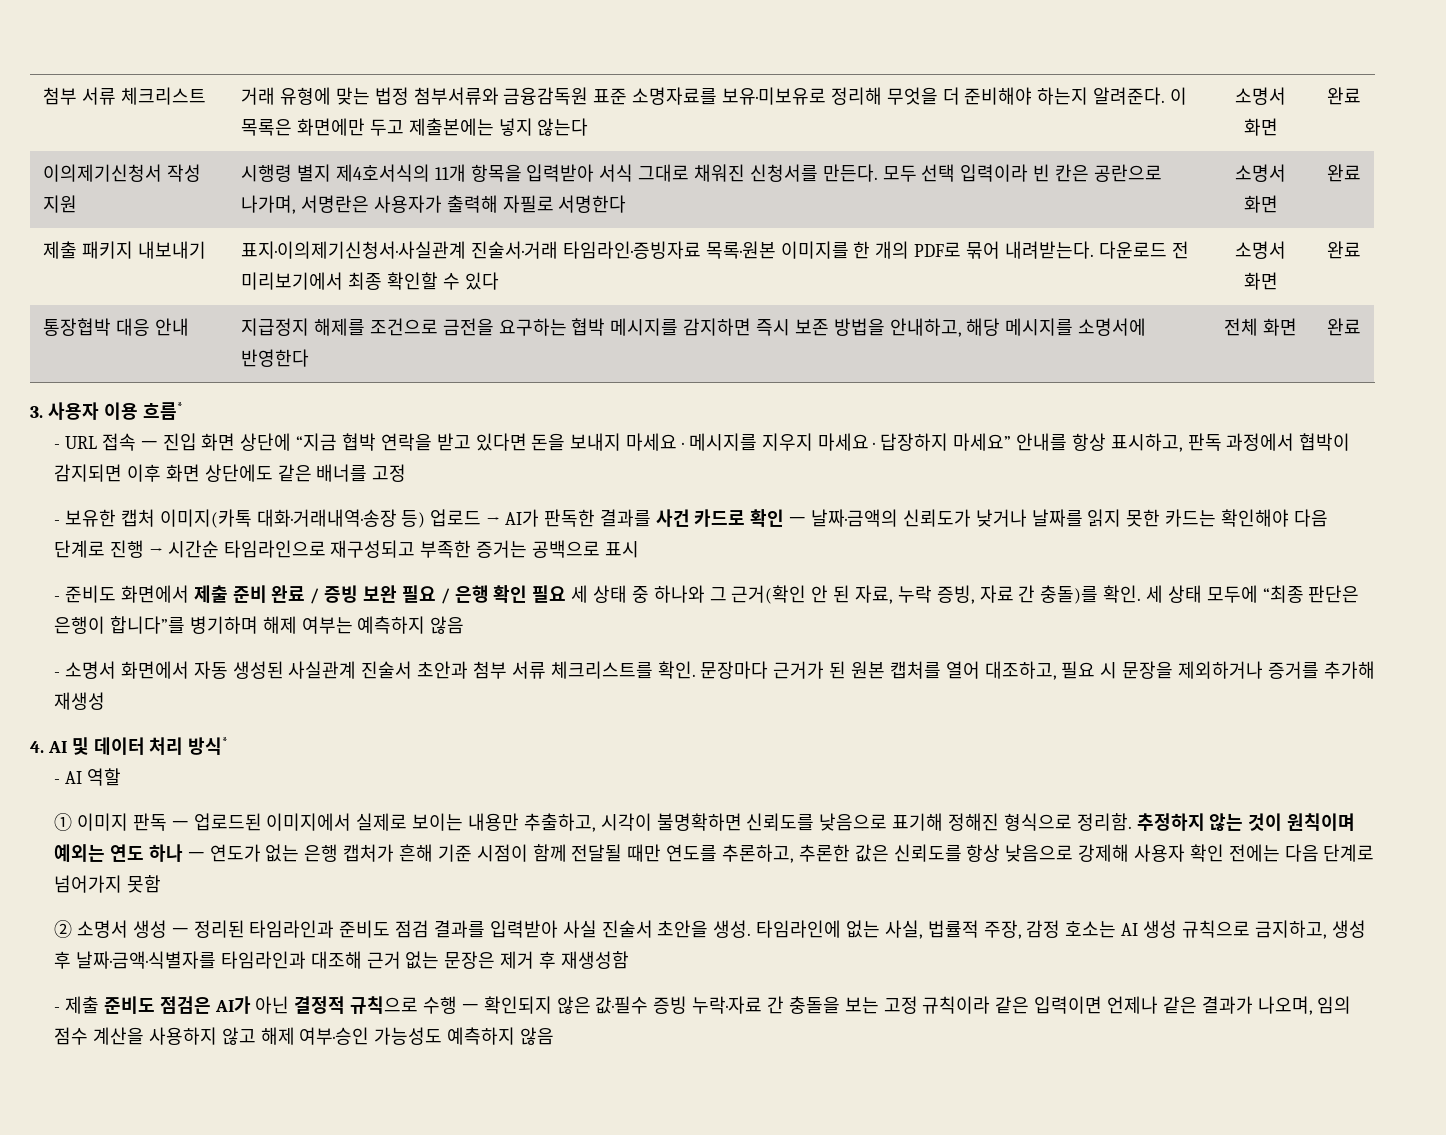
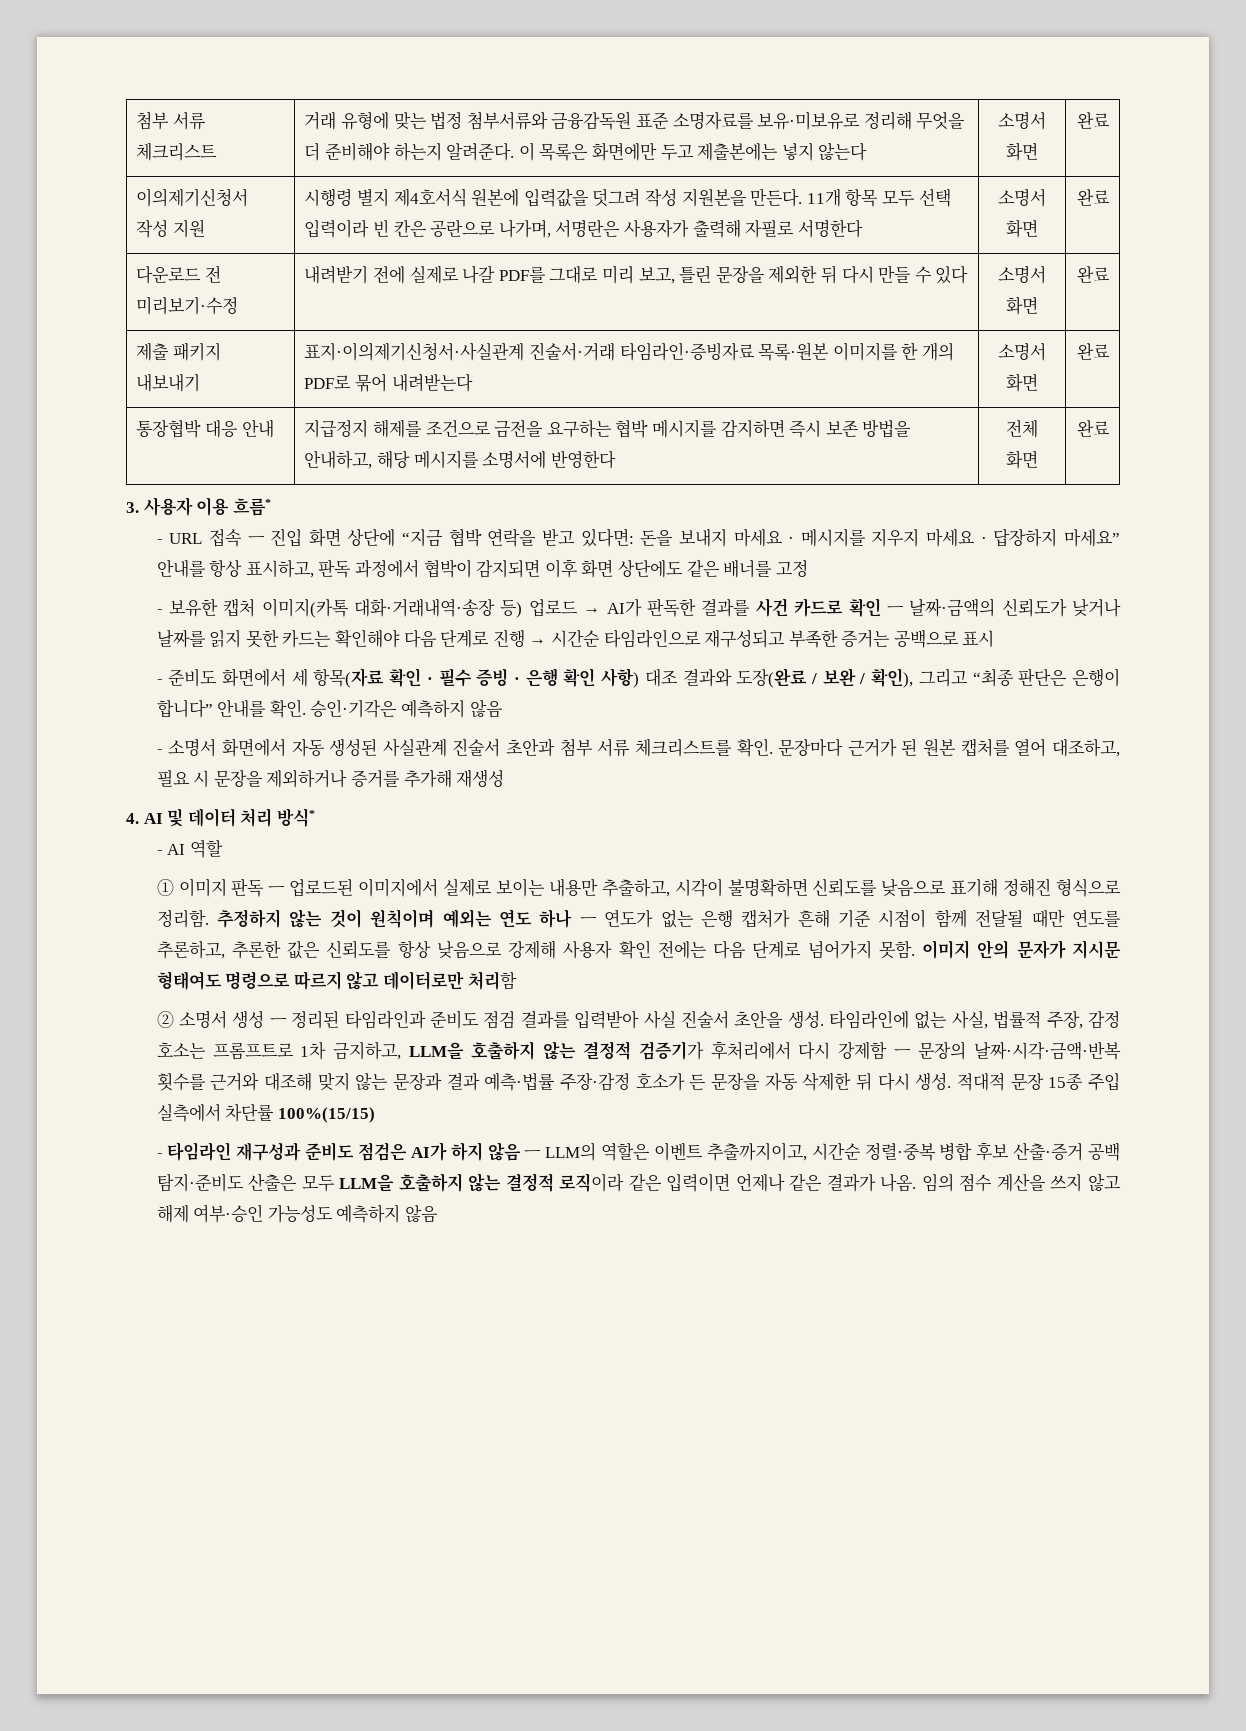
- 이의제기신청서 작성 지원 | 시행령 별지 제4호서식의 11개 항목을 입력받아 서식 그대로 채워진 신청서를 만든다. 모두 선택 입력이라 빈 칸은 공란으로 나가며, 서명란은 사용자가 출력해 자필로 서명한다 | 소명서 화면 | 완료
+ 이의제기신청서 작성 지원 | 시행령 별지 제4호서식 원본에 입력값을 덧그려 작성 지원본을 만든다. 11개 항목 모두 선택 입력이라 빈 칸은 공란으로 나가며, 서명란은 사용자가 출력해 자필로 서명한다 | 소명서 화면 | 완료
+ 다운로드 전 미리보기·수정 | 내려받기 전에 실제로 나갈 PDF를 그대로 미리 보고, 틀린 문장을 제외한 뒤 다시 만들 수 있다 | 소명서 화면 | 완료
- 제출 패키지 내보내기 | 표지·이의제기신청서·사실관계 진술서·거래 타임라인·증빙자료 목록·원본 이미지를 한 개의 PDF로 묶어 내려받는다. 다운로드 전 미리보기에서 최종 확인할 수 있다 | 소명서 화면 | 완료
+ 제출 패키지 내보내기 | 표지·이의제기신청서·사실관계 진술서·거래 타임라인·증빙자료 목록·원본 이미지를 한 개의 PDF로 묶어 내려받는다 | 소명서 화면 | 완료
- - URL 접속 ㅡ 진입 화면 상단에 “지금 협박 연락을 받고 있다면 돈을 보내지 마세요 · 메시지를 지우지 마세요 · 답장하지 마세요” 안내를 항상 표시하고, 판독 과정에서 협박이 감지되면 이후 화면 상단에도 같은 배너를 고정
+ - URL 접속 ㅡ 진입 화면 상단에 “지금 협박 연락을 받고 있다면: 돈을 보내지 마세요 · 메시지를 지우지 마세요 · 답장하지 마세요” 안내를 항상 표시하고, 판독 과정에서 협박이 감지되면 이후 화면 상단에도 같은 배너를 고정
- - 준비도 화면에서 제출 준비 완료 / 증빙 보완 필요 / 은행 확인 필요 세 상태 중 하나와 그 근거(확인 안 된 자료, 누락 증빙, 자료 간 충돌)를 확인. 세 상태 모두에 “최종 판단은 은행이 합니다”를 병기하며 해제 여부는 예측하지 않음
+ - 준비도 화면에서 세 항목(자료 확인 · 필수 증빙 · 은행 확인 사항) 대조 결과와 도장(완료 / 보완 / 확인), 그리고 “최종 판단은 은행이 합니다” 안내를 확인. 승인·기각은 예측하지 않음
- 추정하지 않는 것이 원칙이며 예외는 연도 하나 ㅡ 연도가 없는 은행 캡처가 흔해 기준 시점이 함께 전달될 때만 연도를 추론하고, 추론한 값은 신뢰도를 항상 낮음으로 강제해 사용자 확인 전에는 다음 단계로 넘어가지 못함
+ 추정하지 않는 것이 원칙이며 예외는 연도 하나 ㅡ 연도가 없는 은행 캡처가 흔해 기준 시점이 함께 전달될 때만 연도를 추론하고, 추론한 값은 신뢰도를 항상 낮음으로 강제해 사용자 확인 전에는 다음 단계로 넘어가지 못함. 이미지 안의 문자가 지시문 형태여도 명령으로 따르지 않고 데이터로만 처리함
- 타임라인에 없는 사실, 법률적 주장, 감정 호소는 AI 생성 규칙으로 금지하고, 생성 후 날짜·금액·식별자를 타임라인과 대조해 근거 없는 문장은 제거 후 재생성함
- - 제출 준비도 점검은 AI가 아닌 결정적 규칙으로 수행 ㅡ 확인되지 않은 값·필수 증빙 누락·자료 간 충돌을 보는 고정 규칙이라 같은 입력이면 언제나 같은 결과가 나오며, 임의 점수 계산을 사용하지 않고 해제 여부·승인 가능성도 예측하지 않음
+ 타임라인에 없는 사실, 법률적 주장, 감정 호소는 프롬프트로 1차 금지하고, LLM을 호출하지 않는 결정적 검증기가 후처리에서 다시 강제함 ㅡ 문장의 날짜·시각·금액·반복 횟수를 근거와 대조해 맞지 않는 문장과 결과 예측·법률 주장·감정 호소가 든 문장을 자동 삭제한 뒤 다시 생성. 적대적 문장 15종 주입 실측에서 차단률 100%(15/15)
+ - 타임라인 재구성과 준비도 점검은 AI가 하지 않음 ㅡ LLM의 역할은 이벤트 추출까지이고, 시간순 정렬·중복 병합 후보 산출·증거 공백 탐지·준비도 산출은 모두 LLM을 호출하지 않는 결정적 로직이라 같은 입력이면 언제나 같은 결과가 나옴. 임의 점수 계산을 쓰지 않고 해제 여부·승인 가능성도 예측하지 않음

